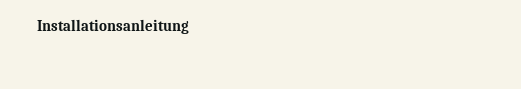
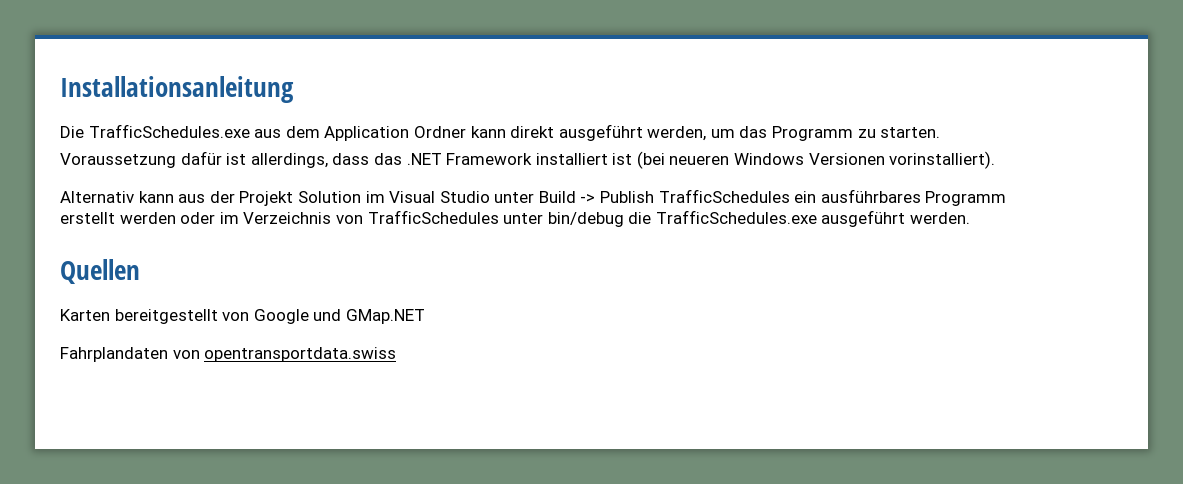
+ Die TrafficSchedules.exe aus dem Application Ordner kann direkt ausgeführt werden, um das Programm zu starten.
+ Voraussetzung dafür ist allerdings, dass das .NET Framework installiert ist (bei neueren Windows Versionen vorinstalliert).
+ Alternativ kann aus der Projekt Solution im Visual Studio unter Build -> Publish TrafficSchedules ein ausführbares Programm erstellt werden oder im Verzeichnis von TrafficSchedules unter bin/debug die TrafficSchedules.exe ausgeführt werden.
+ Quellen
+ Karten bereitgestellt von Google und GMap.NET
+ Fahrplandaten von opentransportdata.swiss

